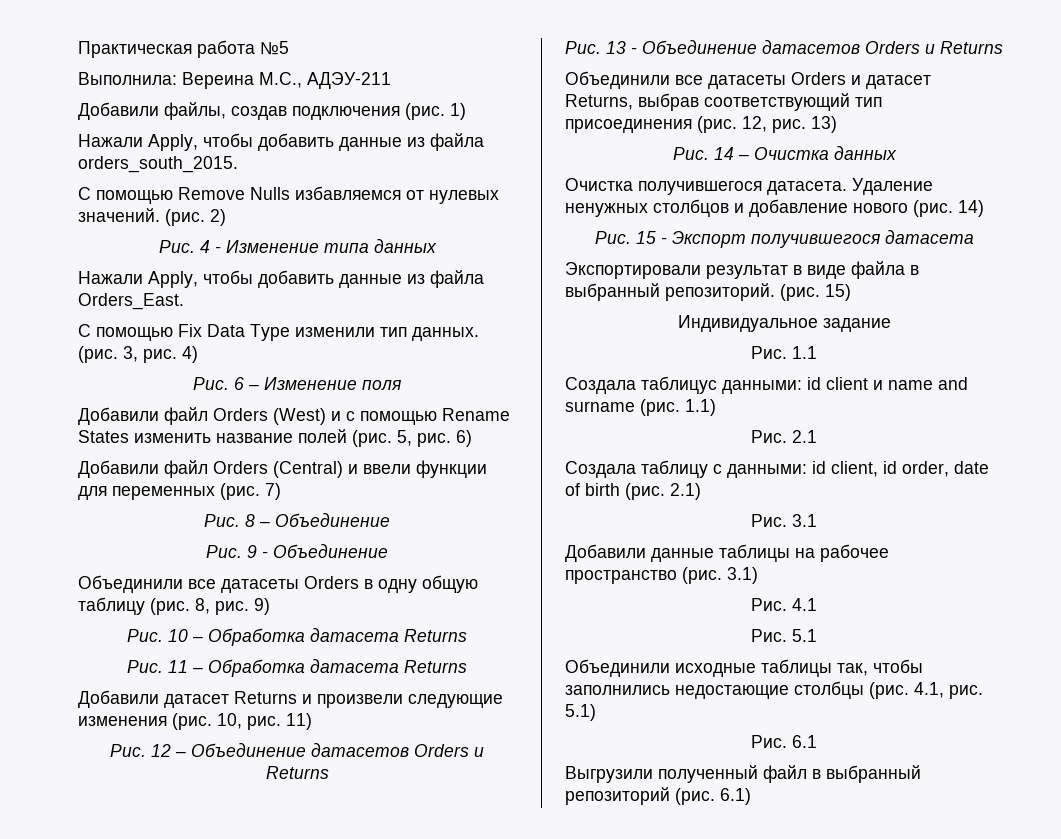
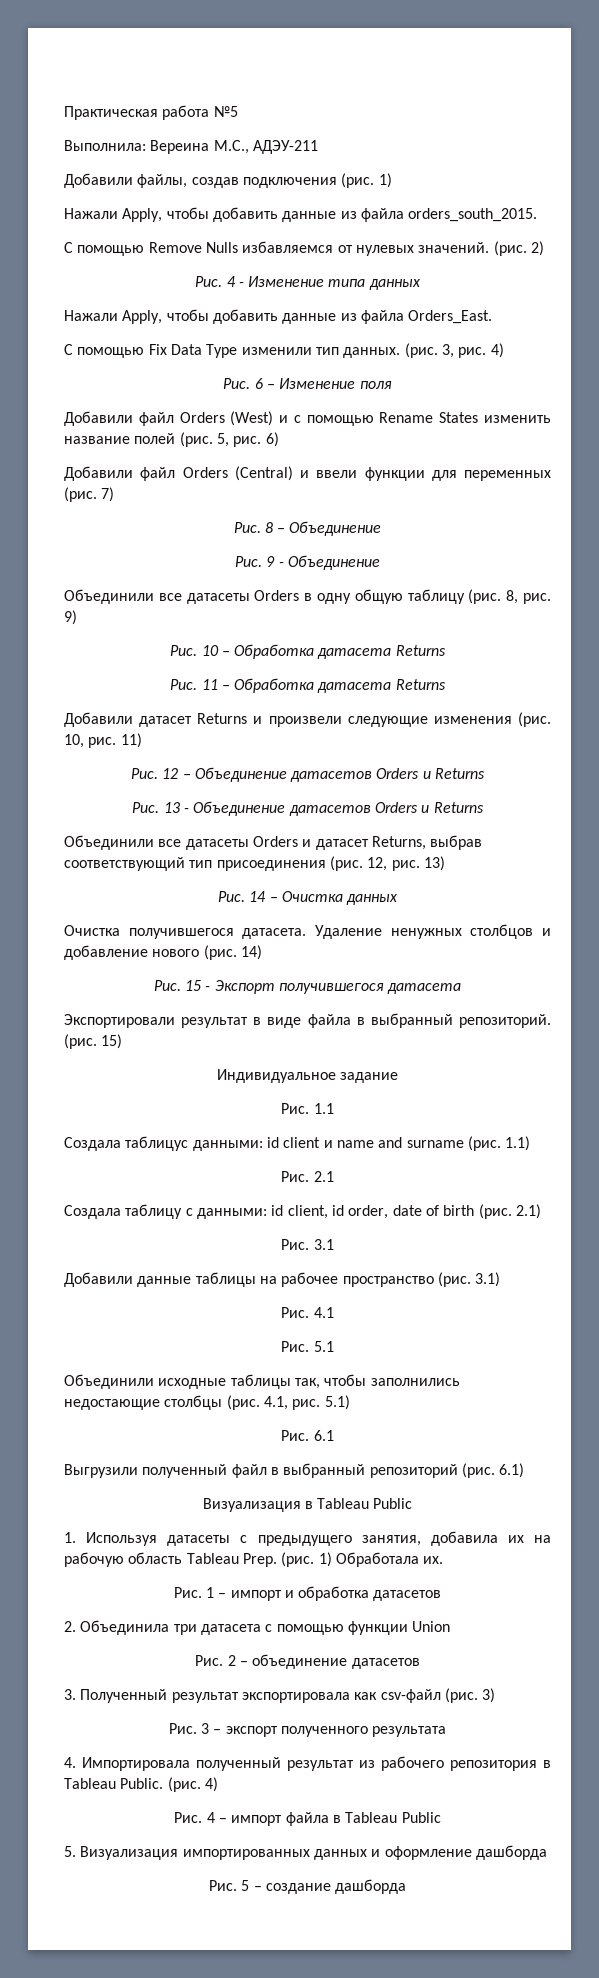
+ Визуализация в Tableau Public
+ 1. Используя датасеты с предыдущего занятия, добавила их на рабочую область Tableau Prep. (рис. 1) Обработала их.
+ Рис. 1 – импорт и обработка датасетов
+ 2. Объединила три датасета с помощью функции Union
+ Рис. 2 – объединение датасетов
+ 3. Полученный результат экспортировала как csv-файл (рис. 3)
+ Рис. 3 – экспорт полученного результата
+ 4. Импортировала полученный результат из рабочего репозитория в Tableau Public. (рис. 4)
+ Рис. 4 – импорт файла в Tableau Public
+ 5. Визуализация импортированных данных и оформление дашборда
+ Рис. 5 – создание дашборда

